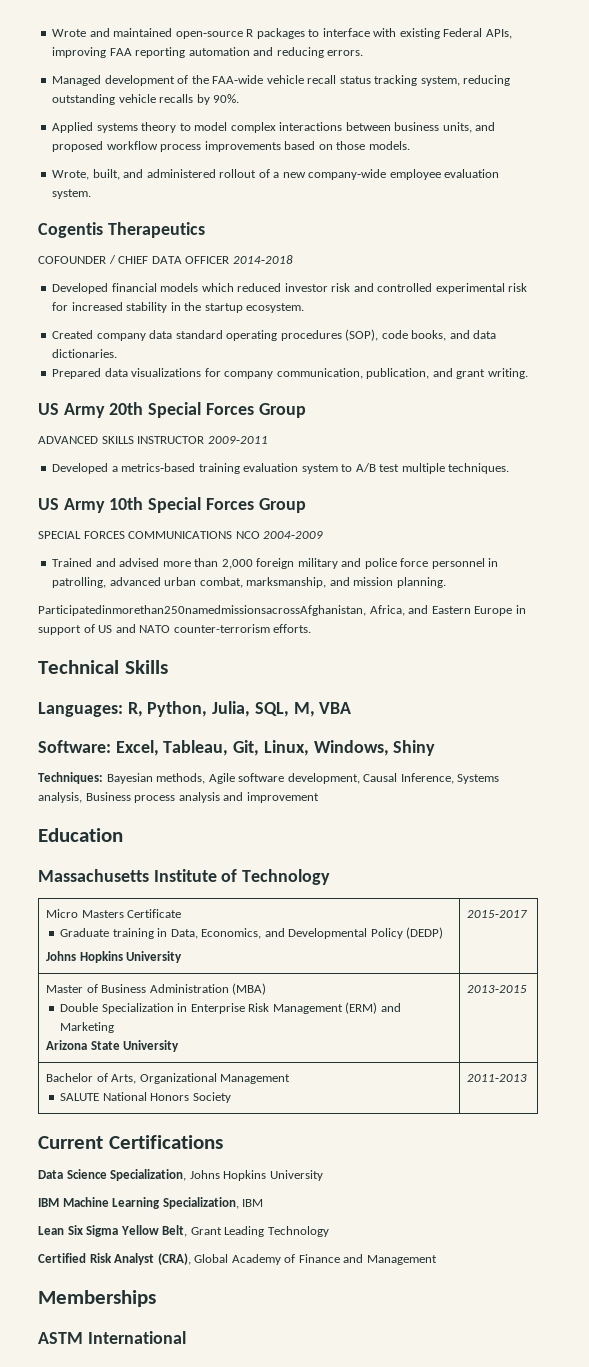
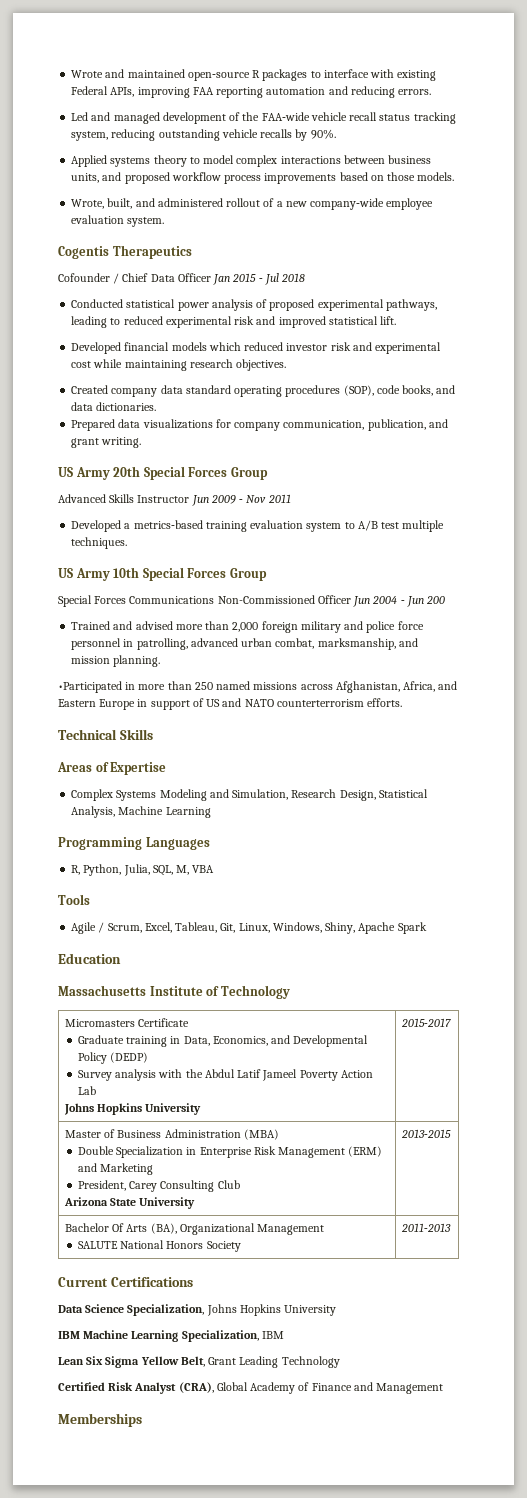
- Managed development of the FAA‑wide vehicle recall status tracking system, reducing outstanding vehicle recalls by 90%.
+ Led and managed development of the FAA‑wide vehicle recall status tracking system, reducing outstanding vehicle recalls by 90%.
- COFOUNDER / CHIEF DATA OFFICER 2014‑2018
+ Cofounder / Chief Data Officer Jan 2015 ‑ Jul 2018
+ Conducted statistical power analysis of proposed experimental pathways, leading to reduced experimental risk and improved statistical lift.
- Developed financial models which reduced investor risk and controlled experimental risk for increased stability in the startup ecosystem.
+ Developed financial models which reduced investor risk and experimental cost while maintaining research objectives.
- ADVANCED SKILLS INSTRUCTOR 2009‑2011
+ Advanced Skills Instructor Jun 2009 ‑ Nov 2011
- SPECIAL FORCES COMMUNICATIONS NCO 2004‑2009
+ Special Forces Communications Non-Commissioned Officer Jun 2004 ‑ Jun 200
- Participatedinmorethan250namedmissionsacrossAfghanistan, Africa, and Eastern Europe in support of US and NATO counter-terrorism efforts.
+ •Participated in more than 250 named missions across Afghanistan, Africa, and Eastern Europe in support of US and NATO counterterrorism efforts.
- Languages: R, Python, Julia, SQL, M, VBA
+ Areas of Expertise
+ Complex Systems Modeling and Simulation, Research Design, Statistical Analysis, Machine Learning
+ Programming Languages
+ R, Python, Julia, SQL, M, VBA
- Software: Excel, Tableau, Git, Linux, Windows, Shiny
- Techniques: Bayesian methods, Agile software development, Causal Inference, Systems analysis, Business process analysis and improvement
+ Tools
+ Agile / Scrum, Excel, Tableau, Git, Linux, Windows, Shiny, Apache Spark
- Micro Masters Certificate
+ Micromasters Certificate
  Graduate training in Data, Economics, and Developmental Policy (DEDP)
+ Survey analysis with the Abdul Latif Jameel Poverty Action Lab
  Master of Business Administration (MBA)
  Double Specialization in Enterprise Risk Management (ERM) and Marketing
+ President, Carey Consulting Club
- Bachelor of Arts, Organizational Management
+ Bachelor Of Arts (BA), Organizational Management
- ASTM International

